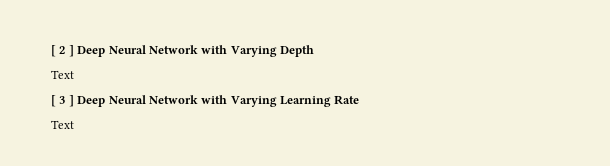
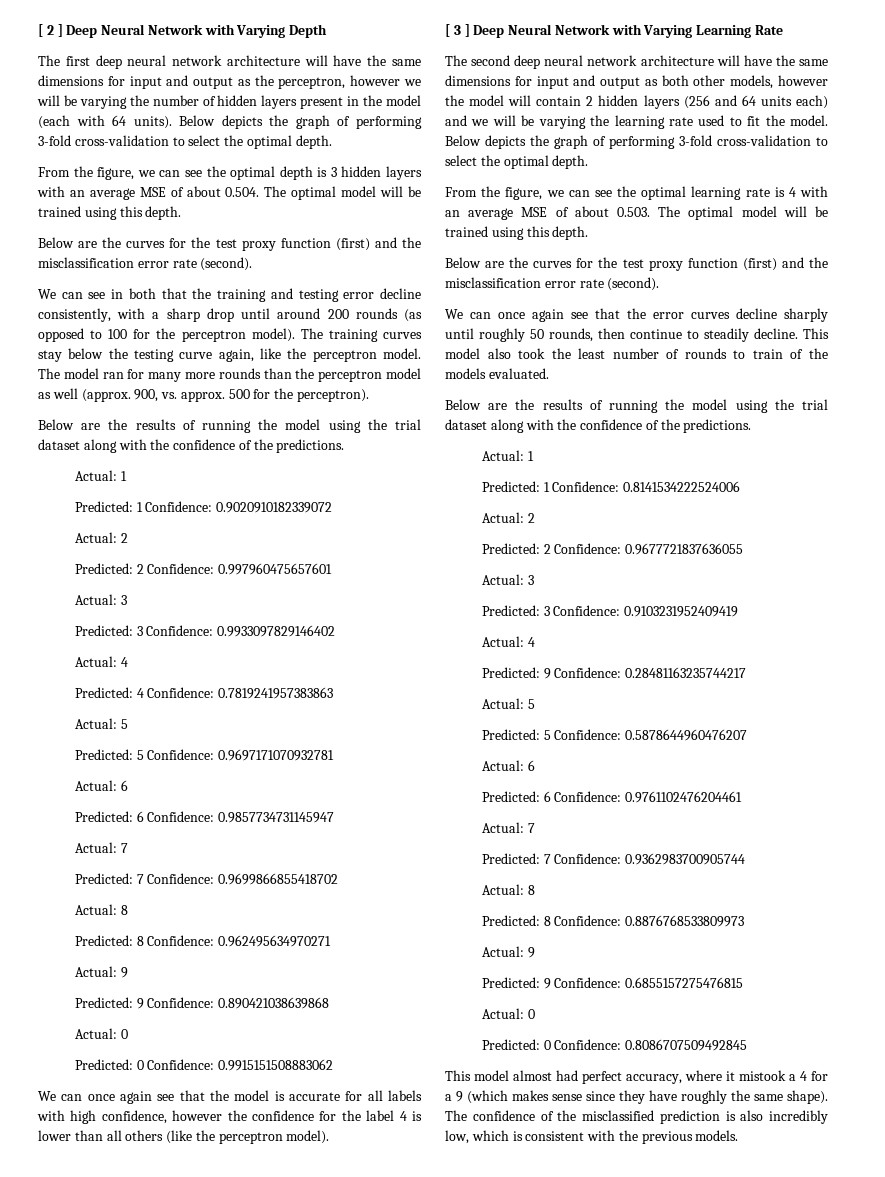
  [ 2 ] Deep Neural Network with Varying Depth
- Text
+ The first deep neural network architecture will have the same dimensions for input and output as the perceptron, however we will be varying the number of hidden layers present in the model (each with 64 units). Below depicts the graph of performing 3-fold cross-validation to select the optimal depth.
+ From the figure, we can see the optimal depth is 3 hidden layers with an average MSE of about 0.504. The optimal model will be trained using this depth.
+ Below are the curves for the test proxy function (first) and the misclassification error rate (second).
+ We can see in both that the training and testing error decline consistently, with a sharp drop until around 200 rounds (as opposed to 100 for the perceptron model). The training curves stay below the testing curve again, like the perceptron model. The model ran for many more rounds than the perceptron model as well (approx. 900, vs. approx. 500 for the perceptron).
+ Below are the results of running the model using the trial dataset along with the confidence of the predictions.
+ Actual: 1
+ Predicted: 1 Confidence: 0.9020910182339072
+ Actual: 2
+ Predicted: 2 Confidence: 0.997960475657601
+ Actual: 3
+ Predicted: 3 Confidence: 0.9933097829146402
+ Actual: 4
+ Predicted: 4 Confidence: 0.7819241957383863
+ Actual: 5
+ Predicted: 5 Confidence: 0.9697171070932781
+ Actual: 6
+ Predicted: 6 Confidence: 0.9857734731145947
+ Actual: 7
+ Predicted: 7 Confidence: 0.9699866855418702
+ Actual: 8
+ Predicted: 8 Confidence: 0.962495634970271
+ Actual: 9
+ Predicted: 9 Confidence: 0.890421038639868
+ Actual: 0
+ Predicted: 0 Confidence: 0.9915151508883062
+ We can once again see that the model is accurate for all labels with high confidence, however the confidence for the label 4 is lower than all others (like the perceptron model).
  [ 3 ] Deep Neural Network with Varying Learning Rate
- Text
+ The second deep neural network architecture will have the same dimensions for input and output as both other models, however the model will contain 2 hidden layers (256 and 64 units each) and we will be varying the learning rate used to fit the model. Below depicts the graph of performing 3-fold cross-validation to select the optimal depth.
+ From the figure, we can see the optimal learning rate is 4 with an average MSE of about 0.503. The optimal model will be trained using this depth.
+ Below are the curves for the test proxy function (first) and the misclassification error rate (second).
+ We can once again see that the error curves decline sharply until roughly 50 rounds, then continue to steadily decline. This model also took the least number of rounds to train of the models evaluated.
+ Below are the results of running the model using the trial dataset along with the confidence of the predictions.
+ Actual: 1
+ Predicted: 1 Confidence: 0.8141534222524006
+ Actual: 2
+ Predicted: 2 Confidence: 0.9677721837636055
+ Actual: 3
+ Predicted: 3 Confidence: 0.9103231952409419
+ Actual: 4
+ Predicted: 9 Confidence: 0.28481163235744217
+ Actual: 5
+ Predicted: 5 Confidence: 0.5878644960476207
+ Actual: 6
+ Predicted: 6 Confidence: 0.9761102476204461
+ Actual: 7
+ Predicted: 7 Confidence: 0.9362983700905744
+ Actual: 8
+ Predicted: 8 Confidence: 0.8876768533809973
+ Actual: 9
+ Predicted: 9 Confidence: 0.6855157275476815
+ Actual: 0
+ Predicted: 0 Confidence: 0.8086707509492845
+ This model almost had perfect accuracy, where it mistook a 4 for a 9 (which makes sense since they have roughly the same shape). The confidence of the misclassified prediction is also incredibly low, which is consistent with the previous models.

